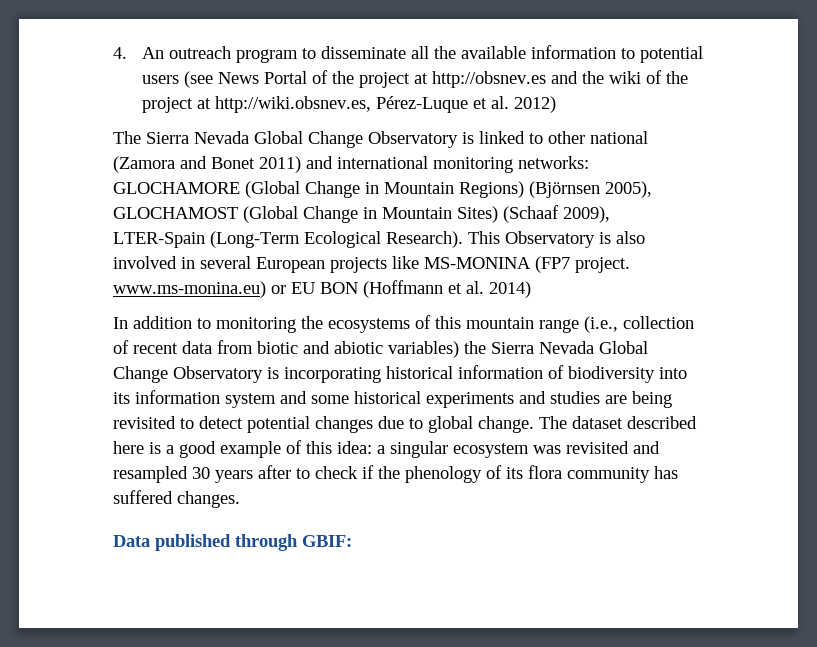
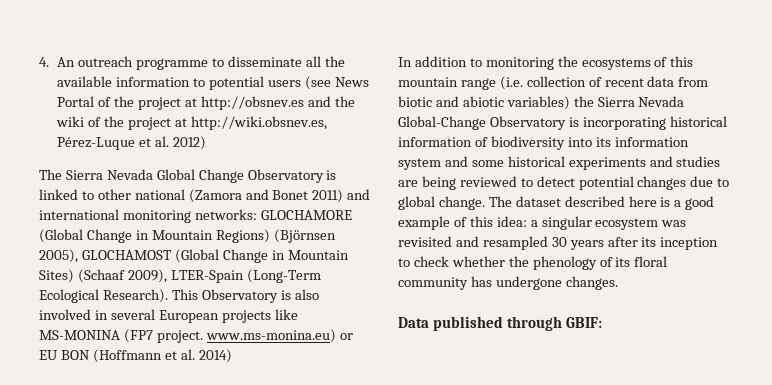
- 4. An outreach program to disseminate all the available information to potential users (see News Portal of the project at http://obsnev.es and the wiki of the project at http://wiki.obsnev.es, Pérez-Luque et al. 2012)
+ 4. An outreach programme to disseminate all the available information to potential users (see News Portal of the project at http://obsnev.es and the wiki of the project at http://wiki.obsnev.es, Pérez-Luque et al. 2012)
- In addition to monitoring the ecosystems of this mountain range (i.e., collection of recent data from biotic and abiotic variables) the Sierra Nevada Global Change Observatory is incorporating historical information of biodiversity into its information system and some historical experiments and studies are being revisited to detect potential changes due to global change.
+ In addition to monitoring the ecosystems of this mountain range (i.e. collection of recent data from biotic and abiotic variables) the Sierra Nevada Global-Change Observatory is incorporating historical information of biodiversity into its information system and some historical experiments and studies are being reviewed to detect potential changes due to global change.
- The dataset described here is a good example of this idea: a singular ecosystem was revisited and resampled 30 years after to check if the phenology of its flora community has suffered changes.
+ The dataset described here is a good example of this idea: a singular ecosystem was revisited and resampled 30 years after its inception to check whether the phenology of its floral community has undergone changes.

